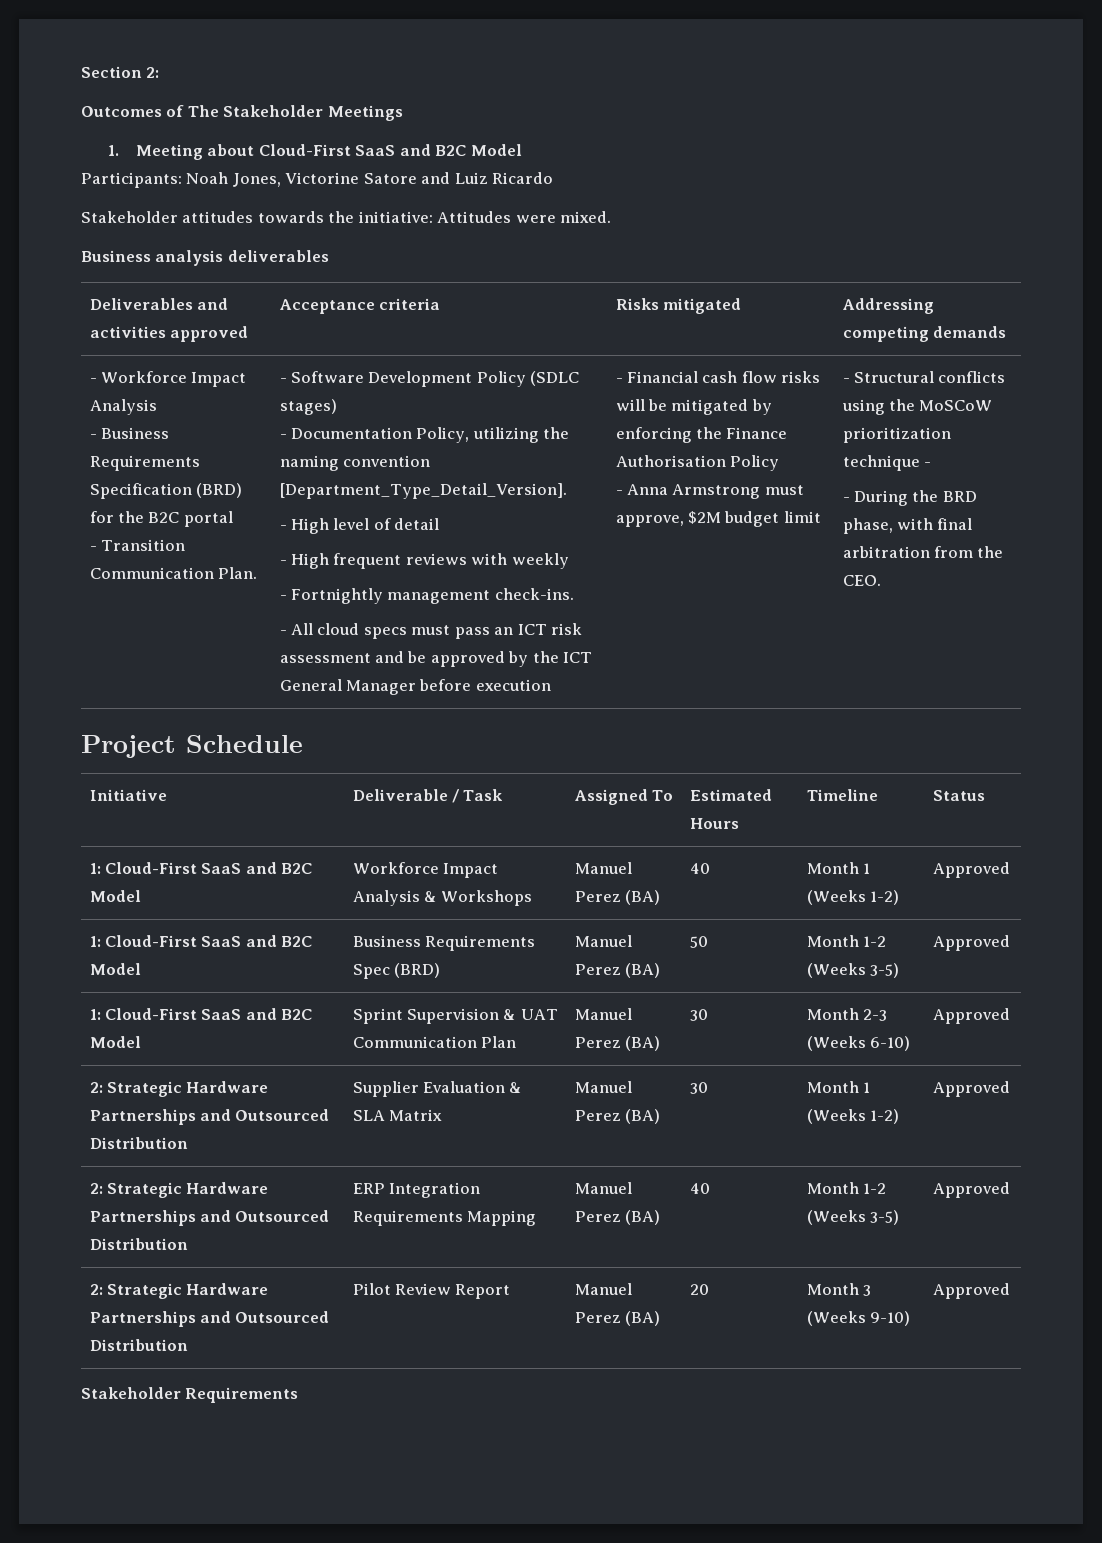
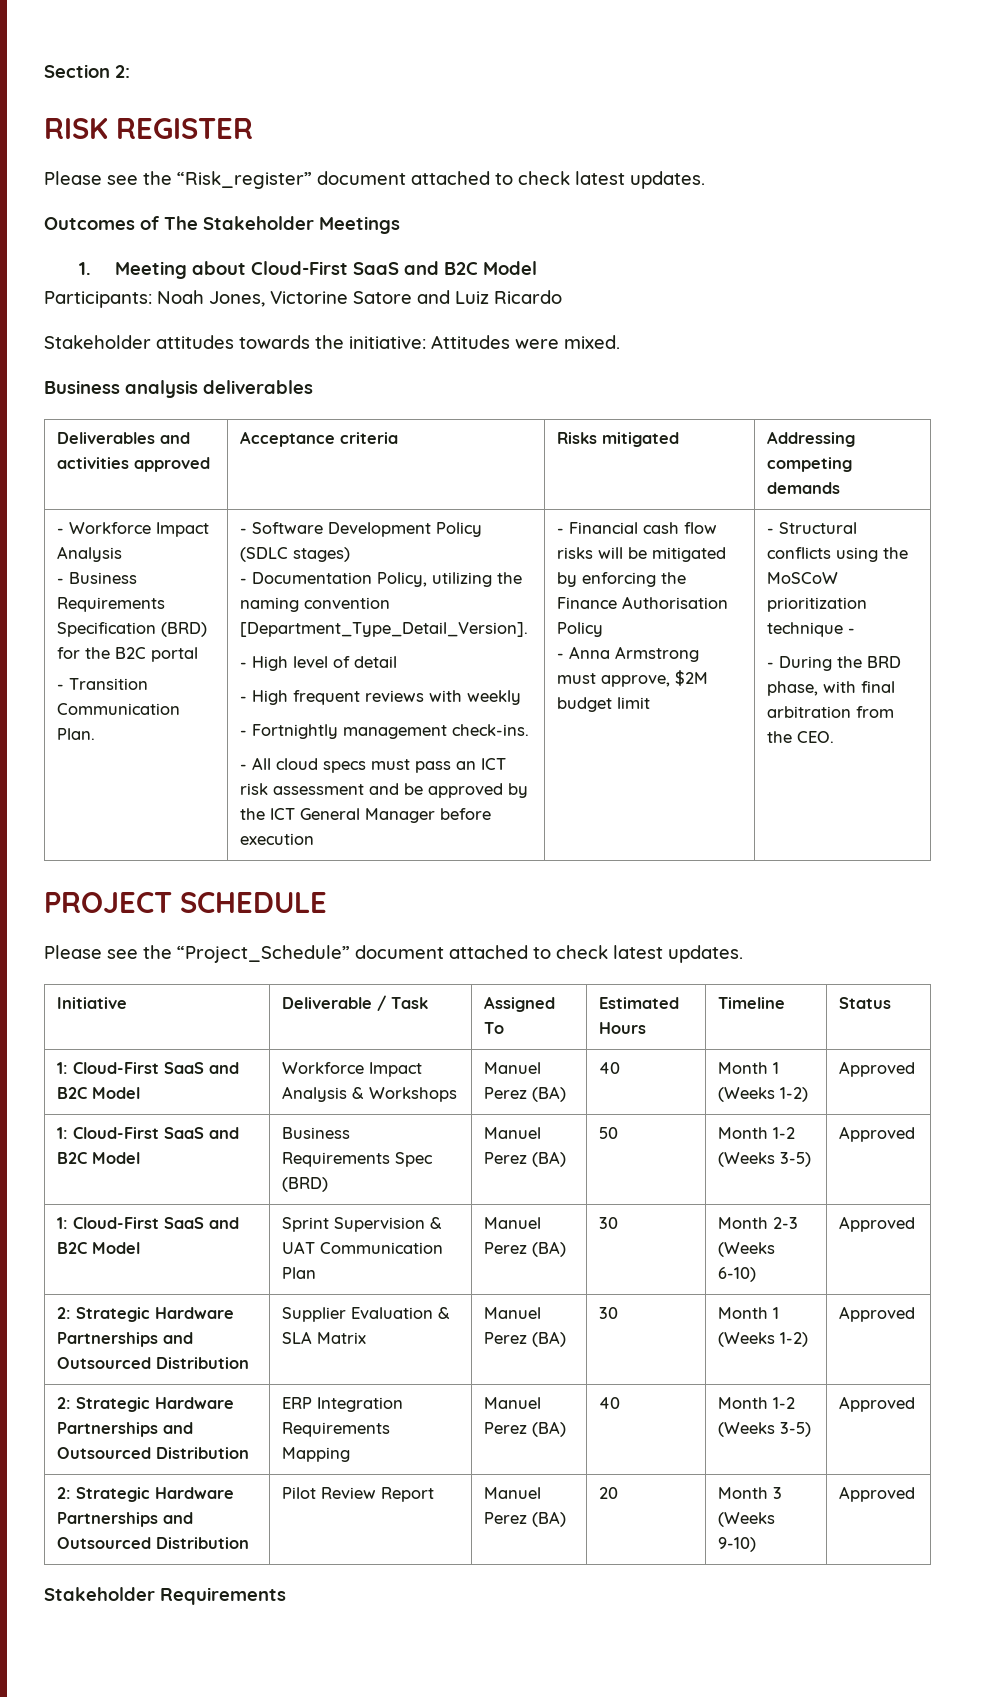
+ RISK REGISTER
+ Please see the “Risk_register” document attached to check latest updates.
- Project Schedule
+ PROJECT SCHEDULE
+ Please see the “Project_Schedule” document attached to check latest updates.

